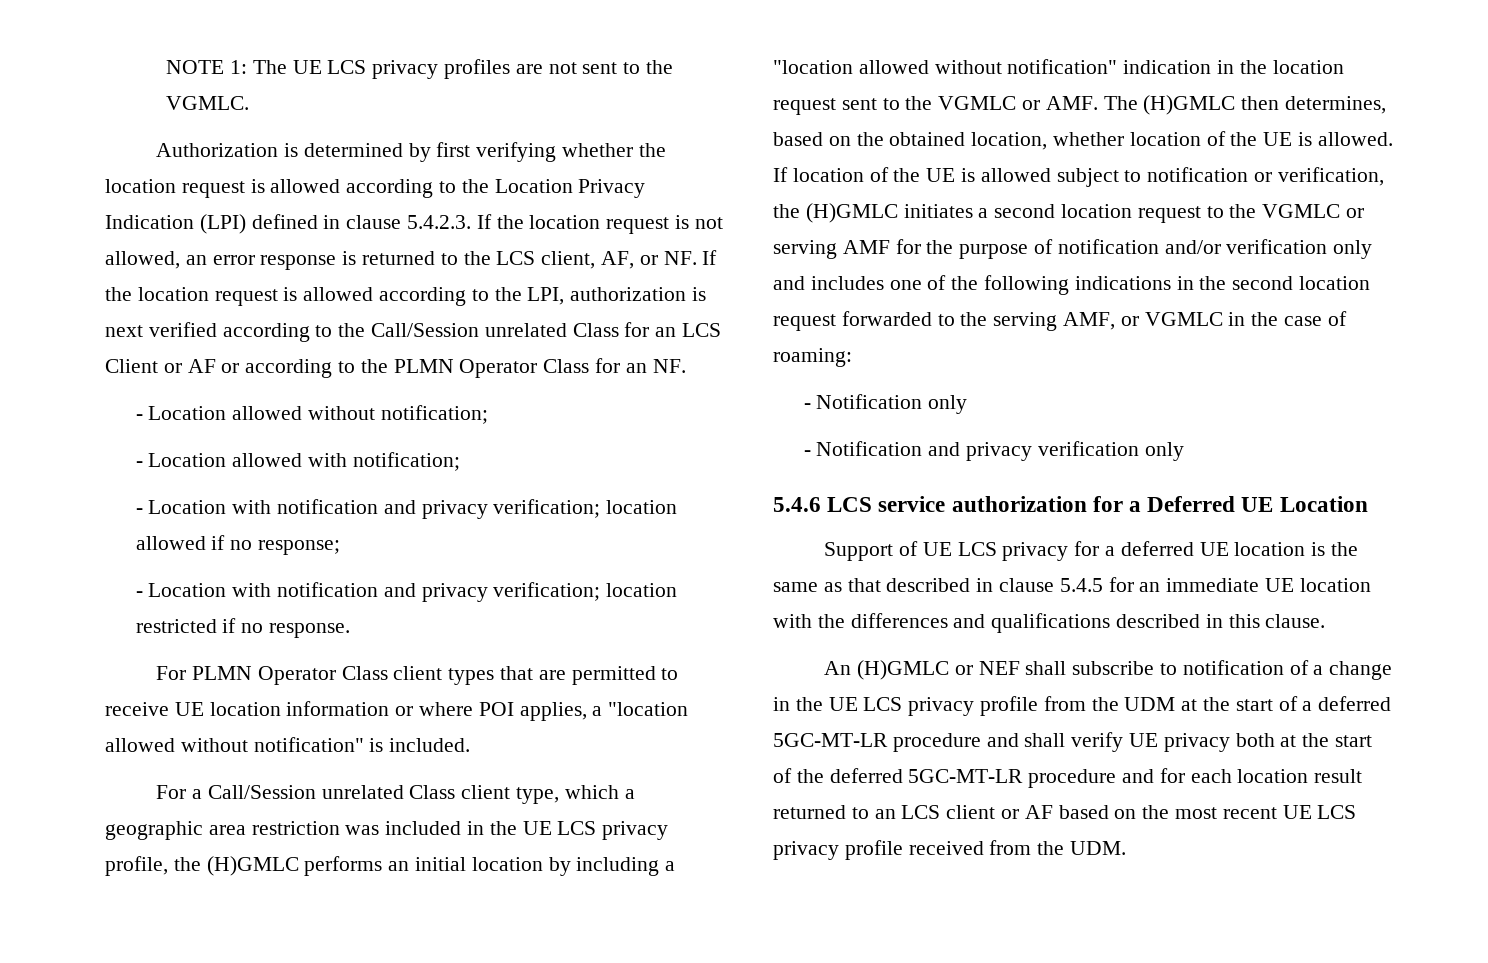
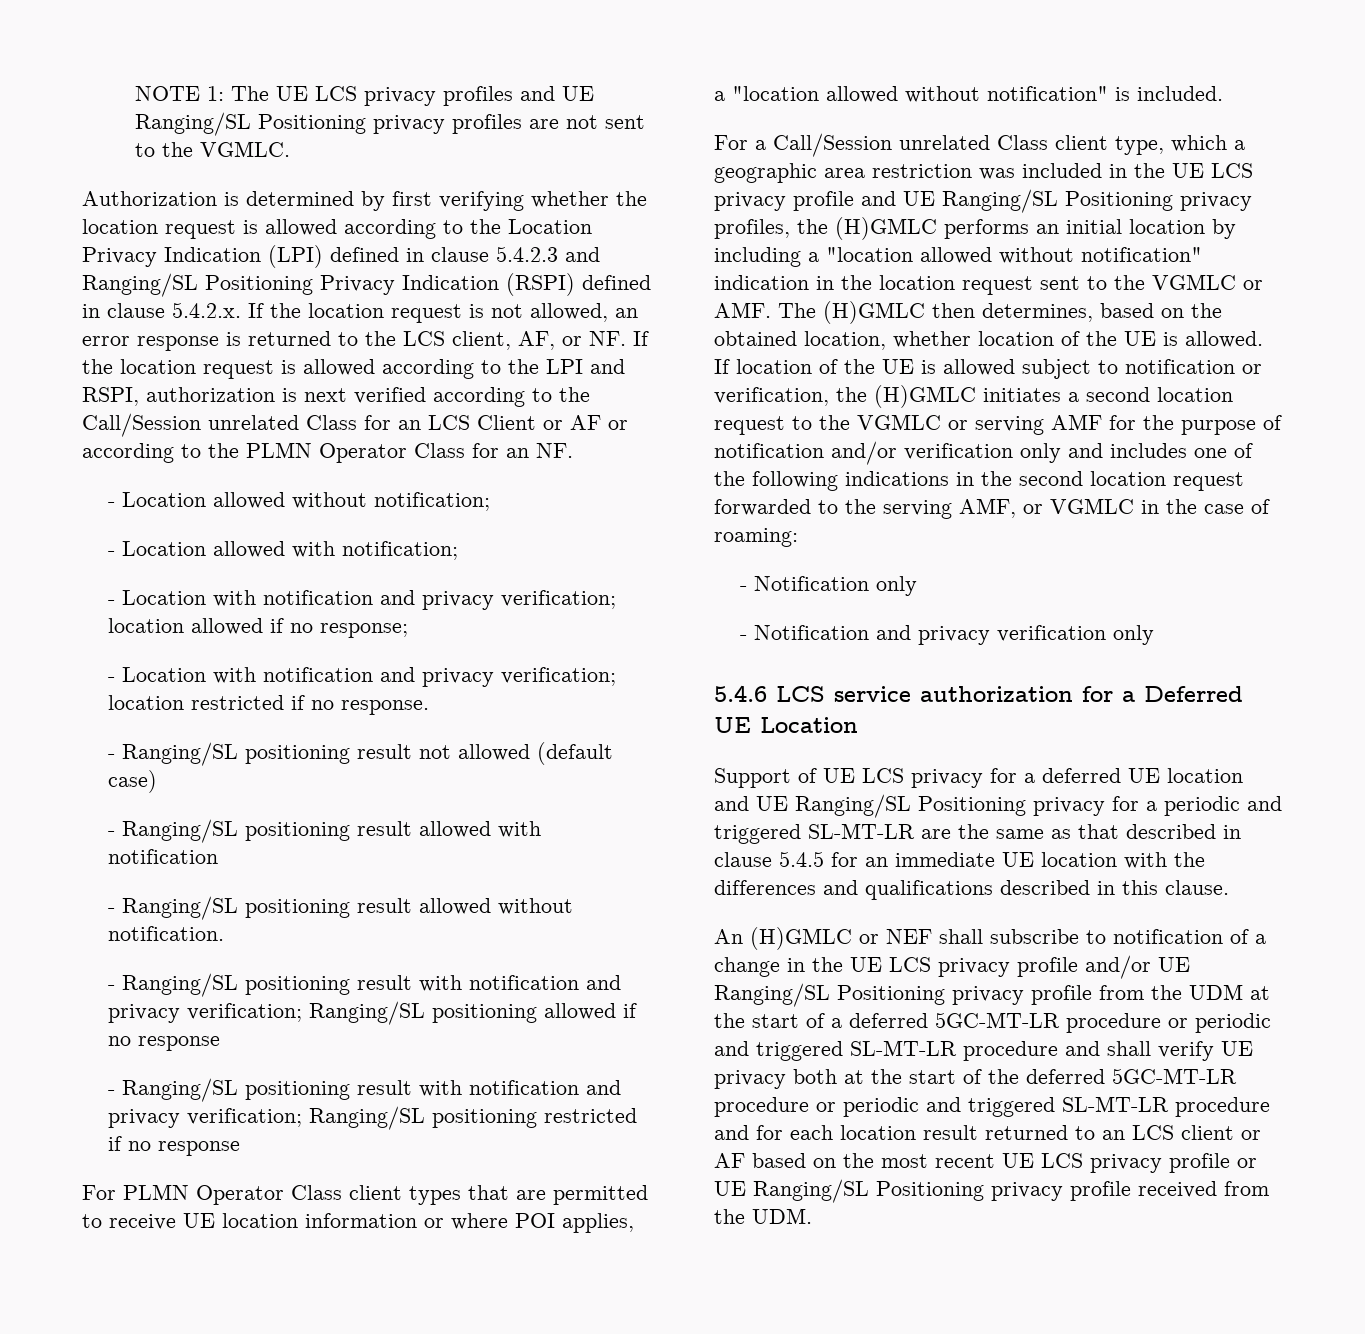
- NOTE 1: The UE LCS privacy profiles are not sent to the VGMLC.
+ NOTE 1: The UE LCS privacy profiles and UE Ranging/SL Positioning privacy profiles are not sent to the VGMLC.
- Authorization is determined by first verifying whether the location request is allowed according to the Location Privacy Indication (LPI) defined in clause 5.4.2.3. If the location request is not allowed, an error response is returned to the LCS client, AF, or NF. If the location request is allowed according to the LPI, authorization is next verified according to the Call/Session unrelated Class for an LCS Client or AF or according to the PLMN Operator Class for an NF.
+ Authorization is determined by first verifying whether the location request is allowed according to the Location Privacy Indication (LPI) defined in clause 5.4.2.3 and Ranging/SL Positioning Privacy Indication (RSPI) defined in clause 5.4.2.x. If the location request is not allowed, an error response is returned to the LCS client, AF, or NF. If the location request is allowed according to the LPI and RSPI, authorization is next verified according to the Call/Session unrelated Class for an LCS Client or AF or according to the PLMN Operator Class for an NF.
+ - Ranging/SL positioning result not allowed (default case)
+ - Ranging/SL positioning result allowed with notification
+ - Ranging/SL positioning result allowed without notification.
+ - Ranging/SL positioning result with notification and privacy verification; Ranging/SL positioning allowed if no response
+ - Ranging/SL positioning result with notification and privacy verification; Ranging/SL positioning restricted if no response
- For a Call/Session unrelated Class client type, which a geographic area restriction was included in the UE LCS privacy profile, the (H)GMLC performs an initial location by including a "location allowed without notification" indication in the location request sent to the VGMLC or AMF. The (H)GMLC then determines, based on the obtained location, whether location of the UE is allowed.
+ For a Call/Session unrelated Class client type, which a geographic area restriction was included in the UE LCS privacy profile and UE Ranging/SL Positioning privacy profiles, the (H)GMLC performs an initial location by including a "location allowed without notification" indication in the location request sent to the VGMLC or AMF. The (H)GMLC then determines, based on the obtained location, whether location of the UE is allowed.
- Support of UE LCS privacy for a deferred UE location is the same as that described in clause 5.4.5 for an immediate UE location with the differences and qualifications described in this clause.
+ Support of UE LCS privacy for a deferred UE location and UE Ranging/SL Positioning privacy for a periodic and triggered SL-MT-LR are the same as that described in clause 5.4.5 for an immediate UE location with the differences and qualifications described in this clause.
- An (H)GMLC or NEF shall subscribe to notification of a change in the UE LCS privacy profile from the UDM at the start of a deferred 5GC-MT-LR procedure and shall verify UE privacy both at the start of the deferred 5GC-MT-LR procedure and for each location result returned to an LCS client or AF based on the most recent UE LCS privacy profile received from the UDM.
+ An (H)GMLC or NEF shall subscribe to notification of a change in the UE LCS privacy profile and/or UE Ranging/SL Positioning privacy profile from the UDM at the start of a deferred 5GC-MT-LR procedure or periodic and triggered SL-MT-LR procedure and shall verify UE privacy both at the start of the deferred 5GC-MT-LR procedure or periodic and triggered SL-MT-LR procedure and for each location result returned to an LCS client or AF based on the most recent UE LCS privacy profile or UE Ranging/SL Positioning privacy profile received from the UDM.

